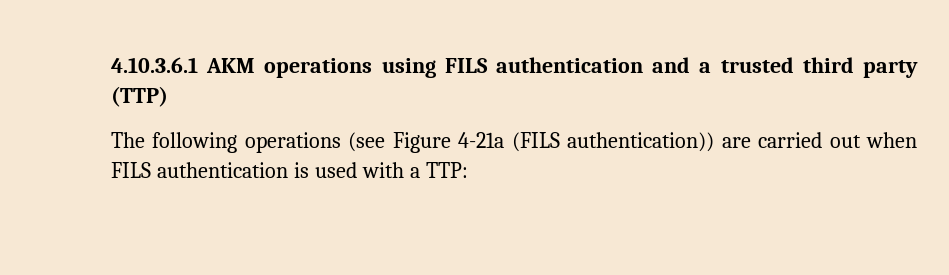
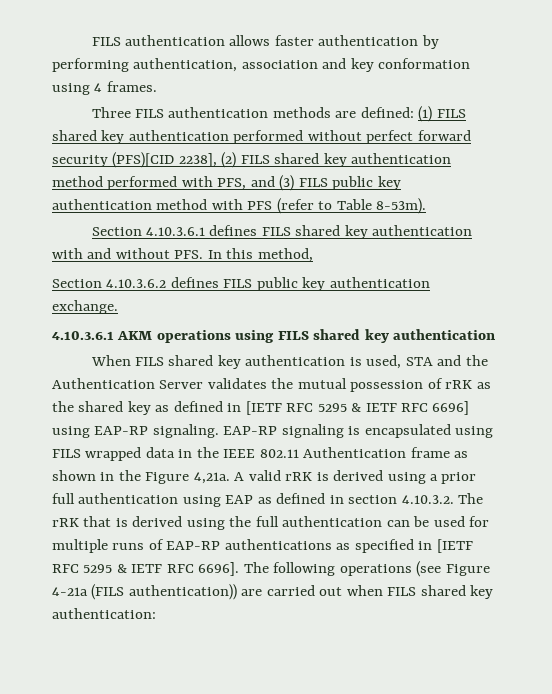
+ FILS authentication allows faster authentication by performing authentication, association and key conformation using 4 frames.
+ Three FILS authentication methods are defined: (1) FILS shared key authentication performed without perfect forward security (PFS)[CID 2238], (2) FILS shared key authentication method performed with PFS, and (3) FILS public key authentication method with PFS (refer to Table 8-53m).
+ Section 4.10.3.6.1 defines FILS shared key authentication with and without PFS. In this method,
+ Section 4.10.3.6.2 defines FILS public key authentication exchange.
- 4.10.3.6.1 AKM operations using FILS authentication and a trusted third party (TTP)
- The following operations (see Figure 4-21a (FILS authentication)) are carried out when FILS authentication is used with a TTP:
+ 4.10.3.6.1 AKM operations using FILS shared key authentication
+ When FILS shared key authentication is used, STA and the Authentication Server validates the mutual possession of rRK as the shared key as defined in [IETF RFC 5295 & IETF RFC 6696] using EAP-RP signaling. EAP-RP signaling is encapsulated using FILS wrapped data in the IEEE 802.11 Authentication frame as shown in the Figure 4,21a. A valid rRK is derived using a prior full authentication using EAP as defined in section 4.10.3.2. The rRK that is derived using the full authentication can be used for multiple runs of EAP-RP authentications as specified in [IETF RFC 5295 & IETF RFC 6696]. The following operations (see Figure 4-21a (FILS authentication)) are carried out when FILS shared key authentication:

